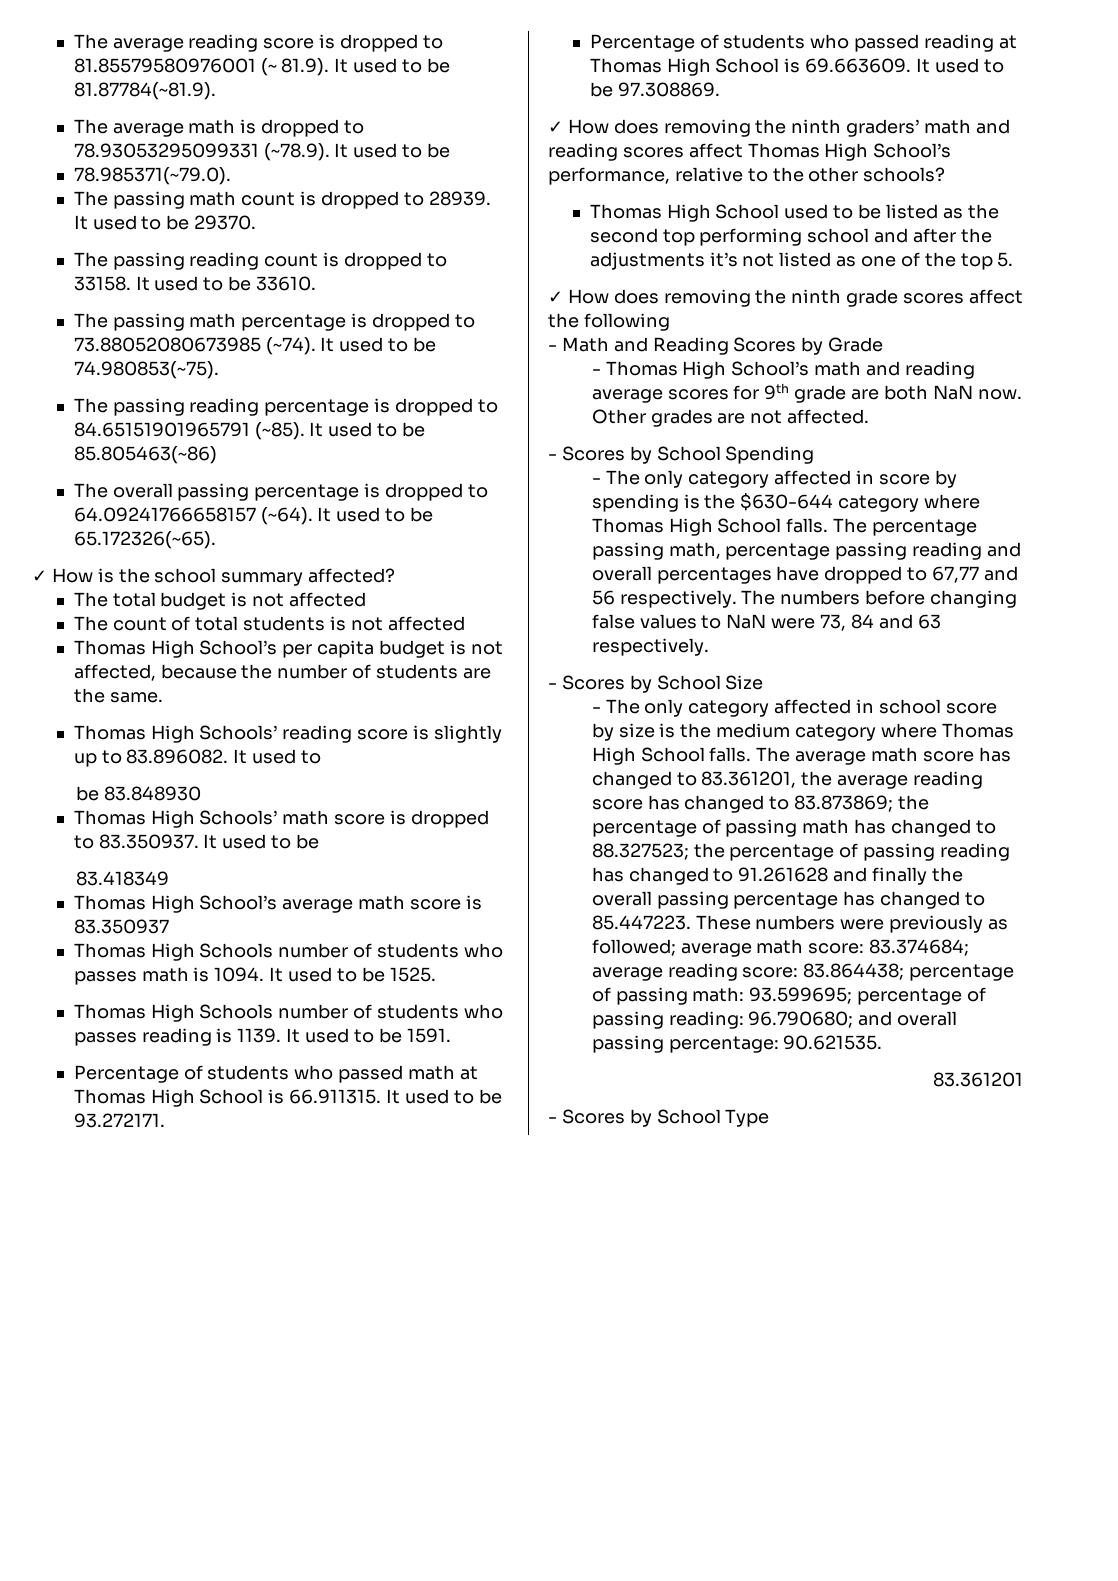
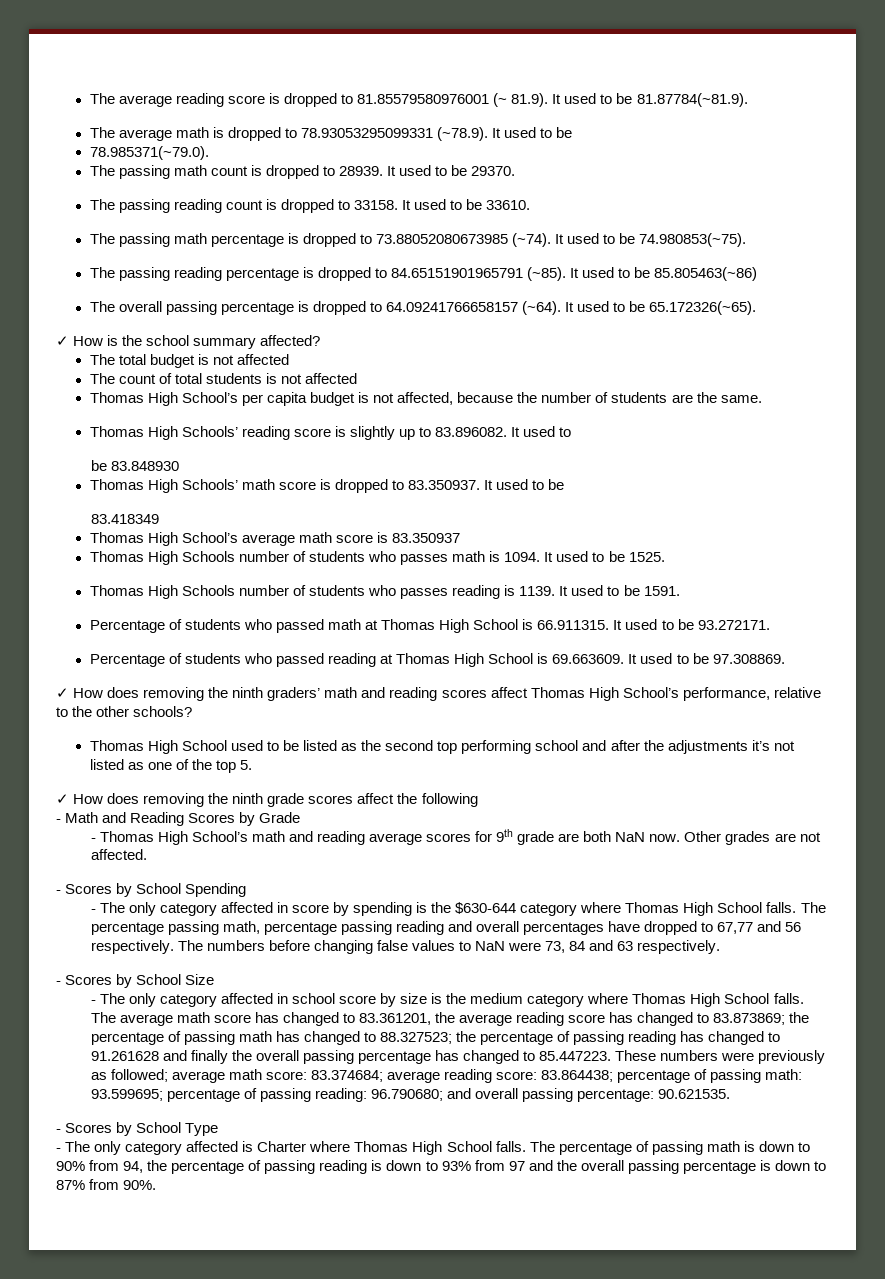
- 83.361201
+ - The only category affected is Charter where Thomas High School falls. The percentage of passing math is down to 90% from 94, the percentage of passing reading is down to 93% from 97 and the overall passing percentage is down to 87% from 90%.

